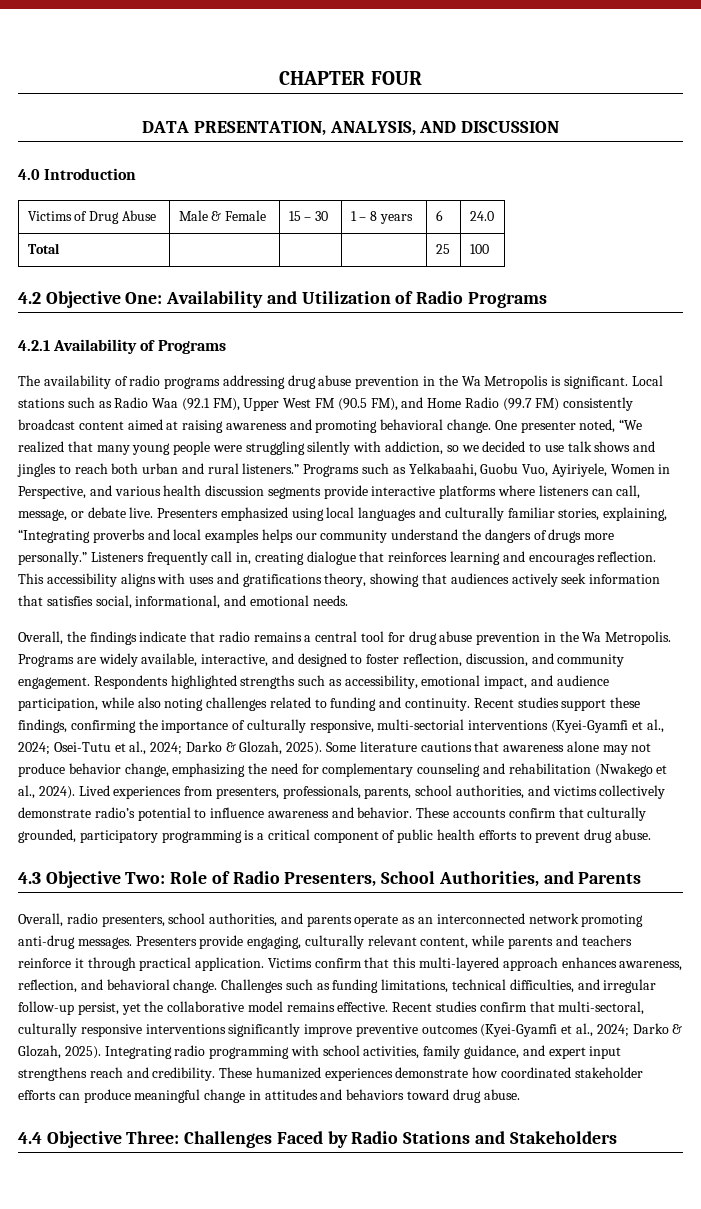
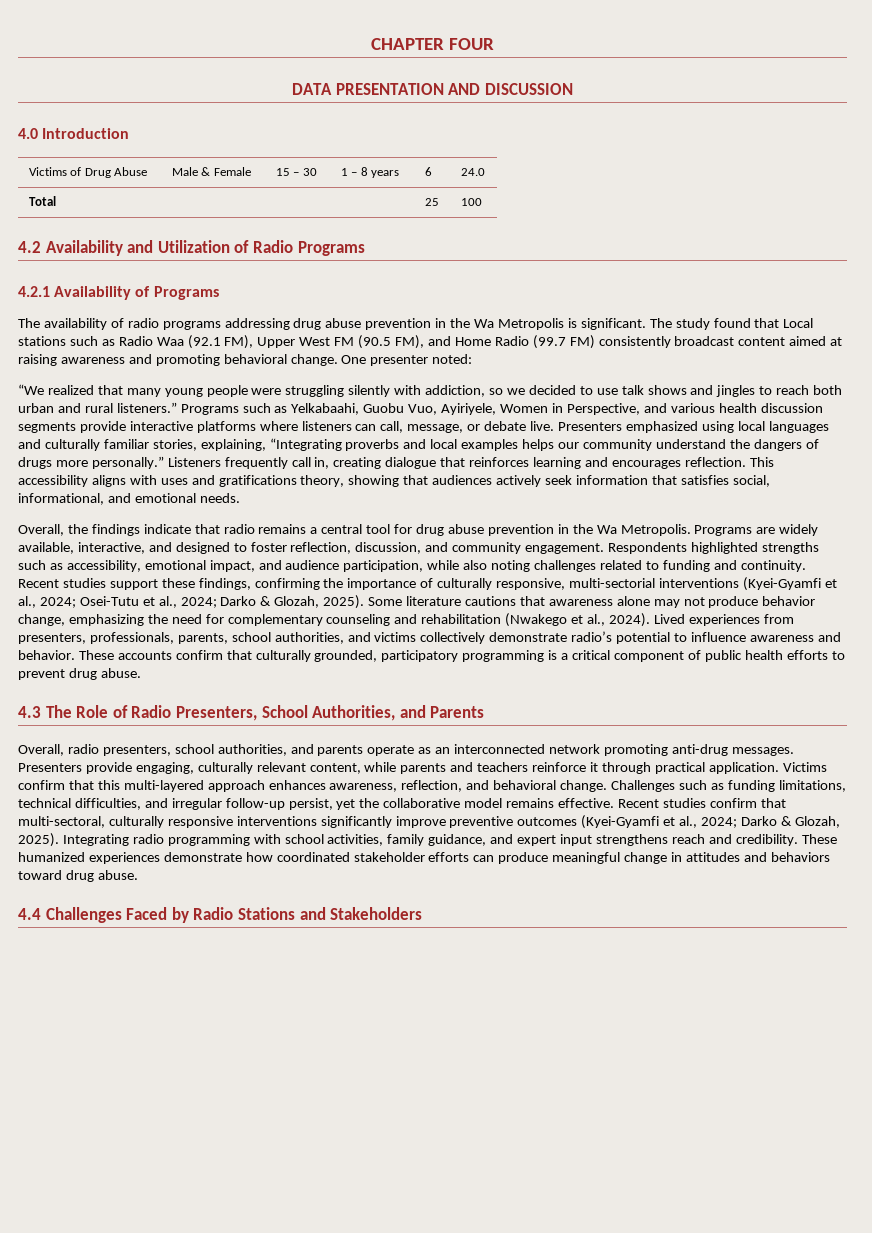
- DATA PRESENTATION, ANALYSIS, AND DISCUSSION
+ DATA PRESENTATION AND DISCUSSION
- 4.2 Objective One: Availability and Utilization of Radio Programs
+ 4.2 Availability and Utilization of Radio Programs
- Local stations such as Radio Waa (92.1 FM), Upper West FM (90.5 FM), and Home Radio (99.7 FM) consistently broadcast content aimed at raising awareness and promoting behavioral change.
+ The study found that Local stations such as Radio Waa (92.1 FM), Upper West FM (90.5 FM), and Home Radio (99.7 FM) consistently broadcast content aimed at raising awareness and promoting behavioral change.
- One presenter noted, “We realized that many young people were struggling silently with addiction, so we decided to use talk shows and jingles to reach both urban and rural listeners.”
+ One presenter noted:
+ “We realized that many young people were struggling silently with addiction, so we decided to use talk shows and jingles to reach both urban and rural listeners.”
- 4.3 Objective Two: Role of Radio Presenters, School Authorities, and Parents
+ 4.3 The Role of Radio Presenters, School Authorities, and Parents
- 4.4 Objective Three: Challenges Faced by Radio Stations and Stakeholders
+ 4.4 Challenges Faced by Radio Stations and Stakeholders

